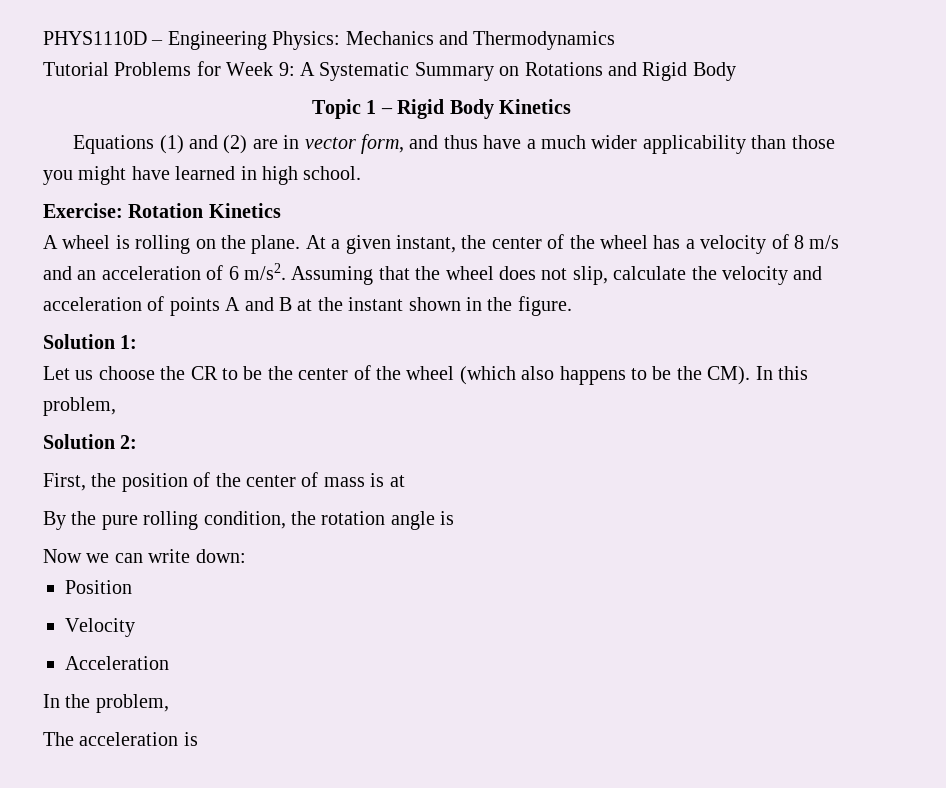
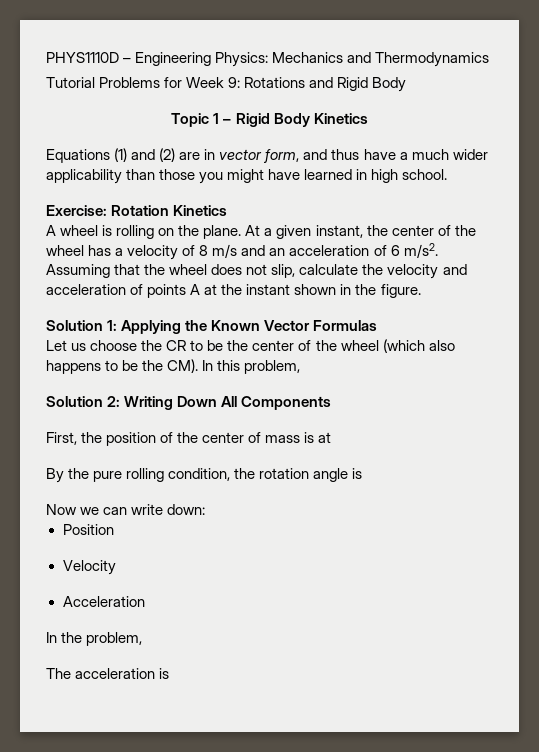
- Tutorial Problems for Week 9: A Systematic Summary on Rotations and Rigid Body
+ Tutorial Problems for Week 9: Rotations and Rigid Body
- Assuming that the wheel does not slip, calculate the velocity and acceleration of points A and B at the instant shown in the figure.
+ Assuming that the wheel does not slip, calculate the velocity and acceleration of points A at the instant shown in the figure.
- Solution 1:
+ Solution 1: Applying the Known Vector Formulas
- Solution 2:
+ Solution 2: Writing Down All Components

